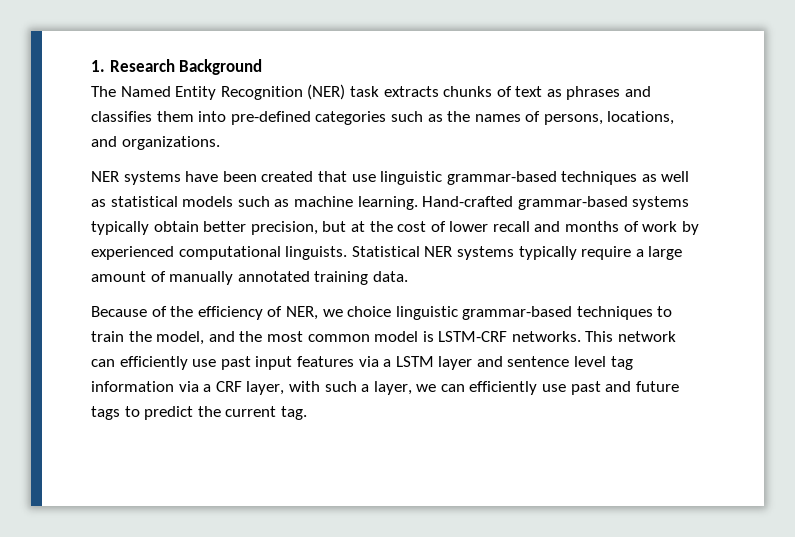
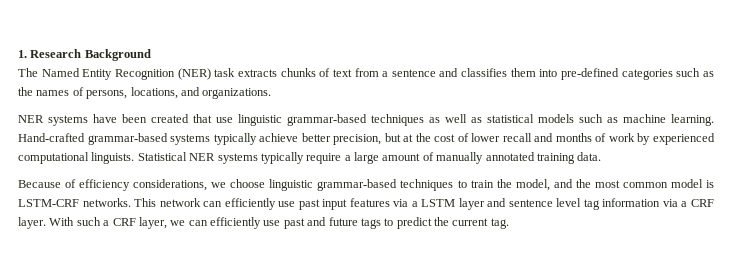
- The Named Entity Recognition (NER) task extracts chunks of text as phrases and classifies them into pre-defined categories such as the names of persons, locations, and organizations.
+ The Named Entity Recognition (NER) task extracts chunks of text from a sentence and classifies them into pre-defined categories such as the names of persons, locations, and organizations.
- Hand-crafted grammar-based systems typically obtain better precision, but at the cost of lower recall and months of work by experienced computational linguists.
+ Hand-crafted grammar-based systems typically achieve better precision, but at the cost of lower recall and months of work by experienced computational linguists.
- Because of the efficiency of NER, we choice linguistic grammar-based techniques to train the model, and the most common model is LSTM-CRF networks.
+ Because of efficiency considerations, we choose linguistic grammar-based techniques to train the model, and the most common model is LSTM-CRF networks.
- This network can efficiently use past input features via a LSTM layer and sentence level tag information via a CRF layer, with such a layer, we can efficiently use past and future tags to predict the current tag.
+ This network can efficiently use past input features via a LSTM layer and sentence level tag information via a CRF layer. With such a CRF layer, we can efficiently use past and future tags to predict the current tag.

